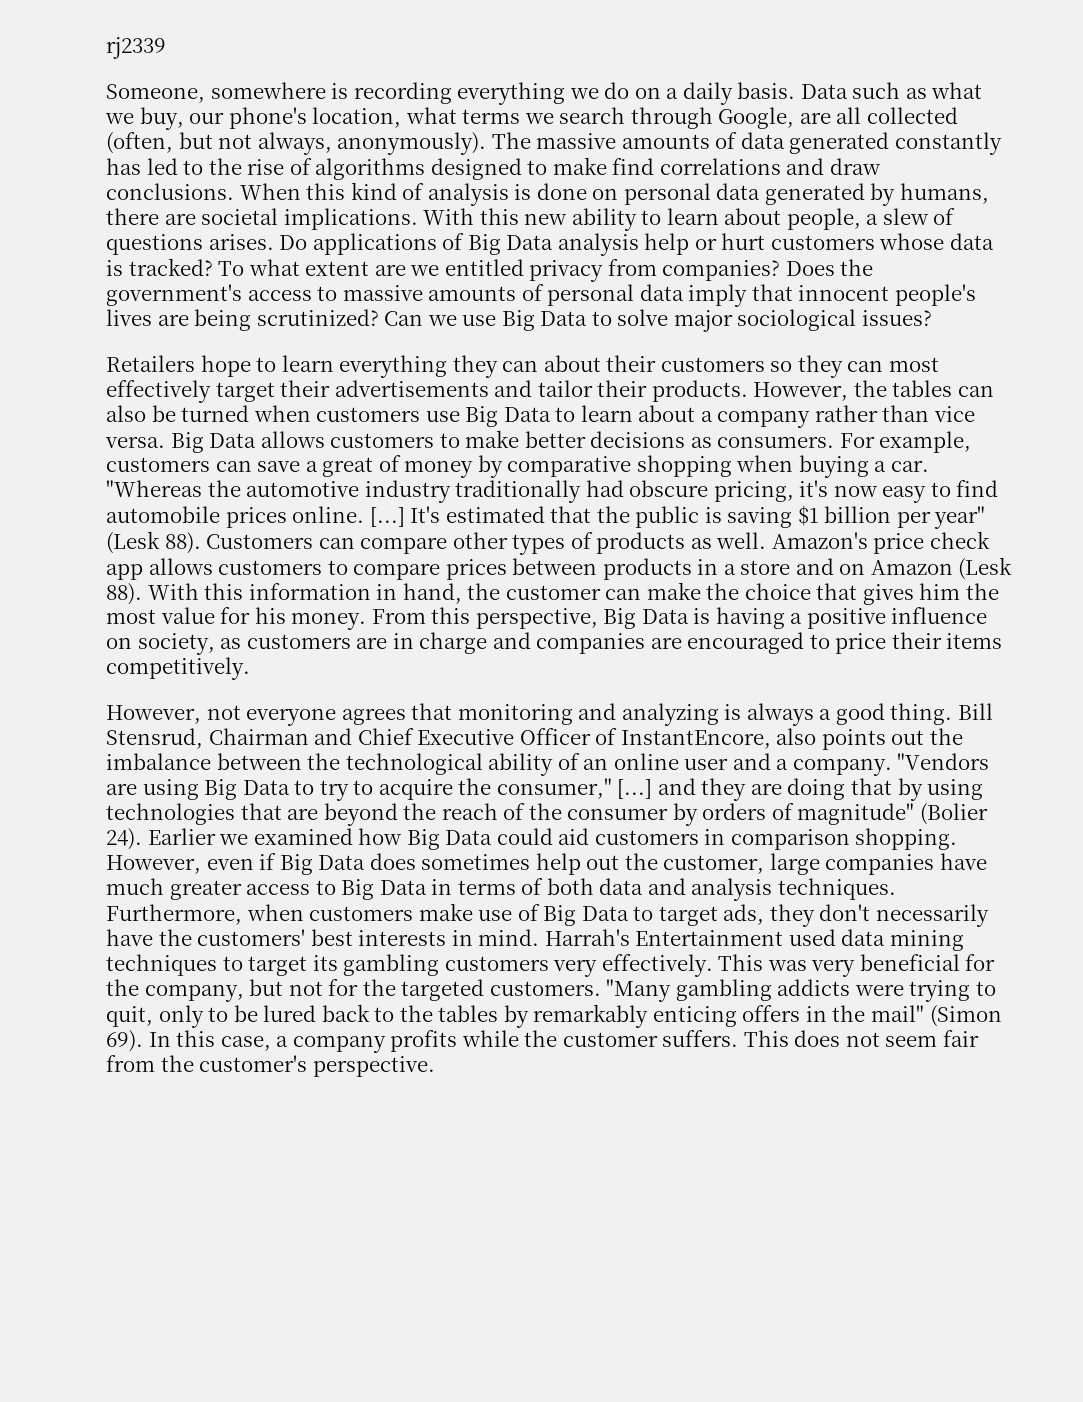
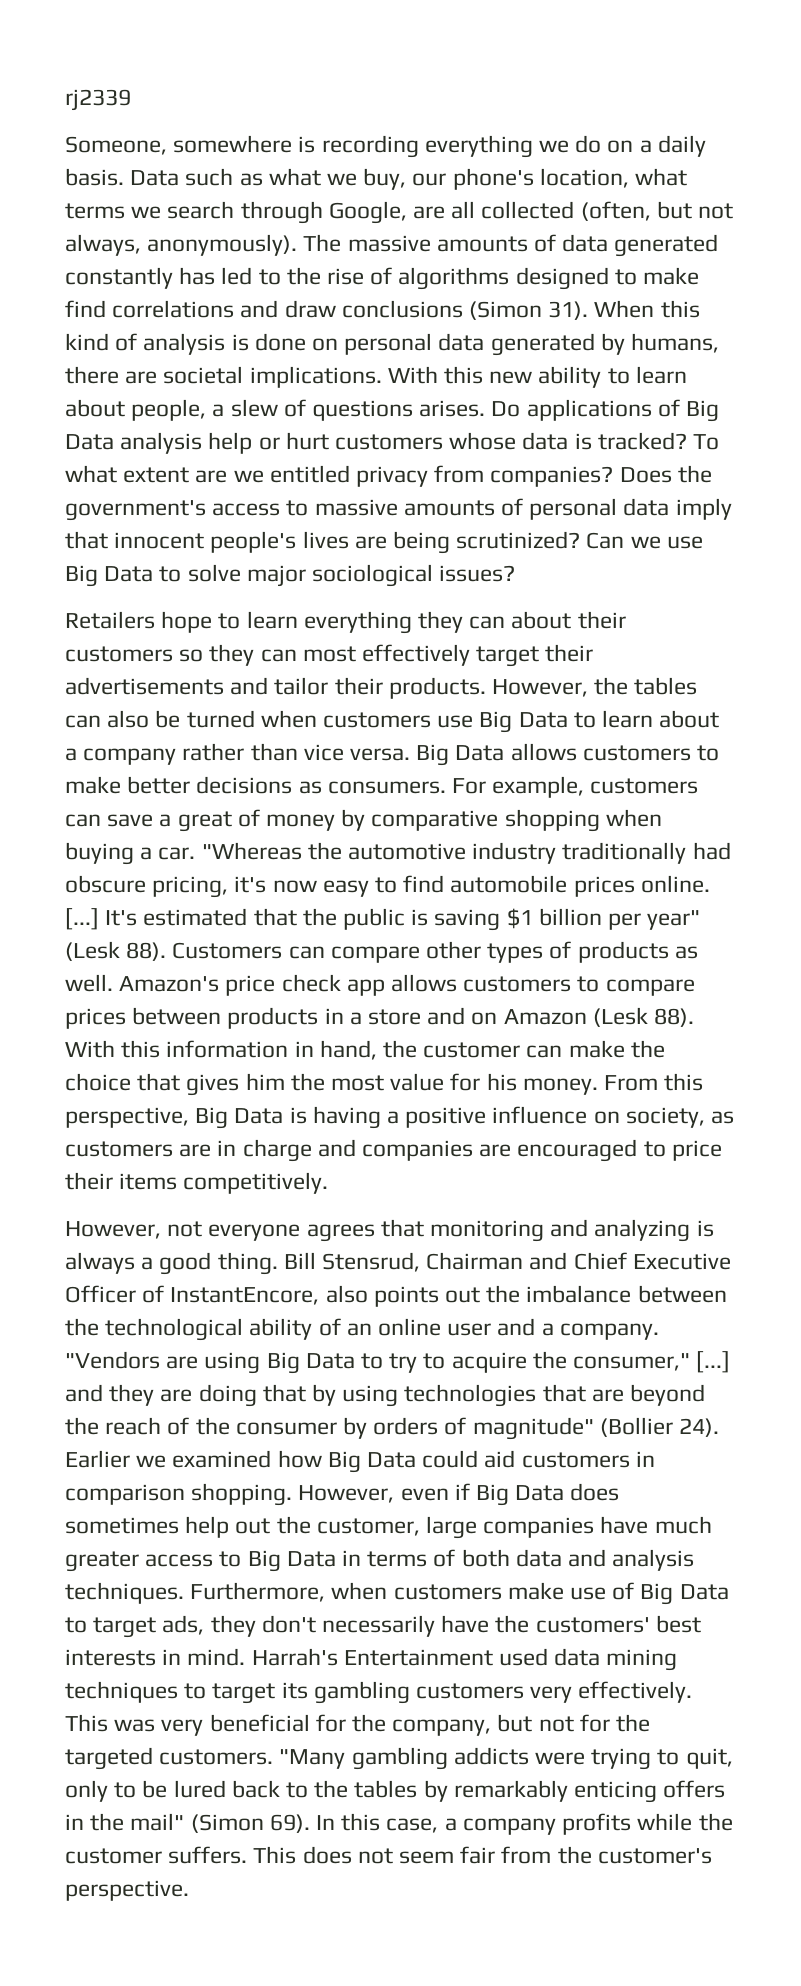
- The massive amounts of data generated constantly has led to the rise of algorithms designed to make find correlations and draw conclusions.
+ The massive amounts of data generated constantly has led to the rise of algorithms designed to make find correlations and draw conclusions (Simon 31).
- "Vendors are using Big Data to try to acquire the consumer," [...] and they are doing that by using technologies that are beyond the reach of the consumer by orders of magnitude" (Bolier 24).
+ "Vendors are using Big Data to try to acquire the consumer," [...] and they are doing that by using technologies that are beyond the reach of the consumer by orders of magnitude" (Bollier 24).

